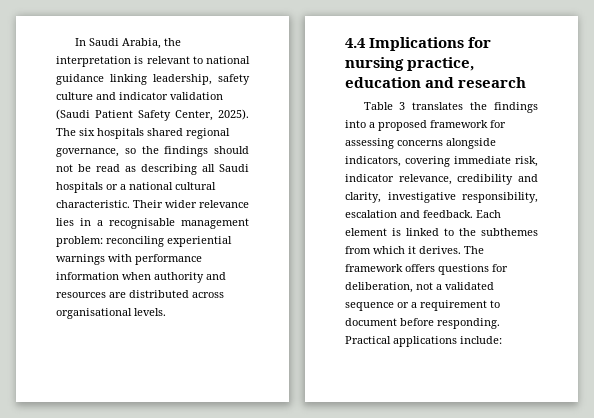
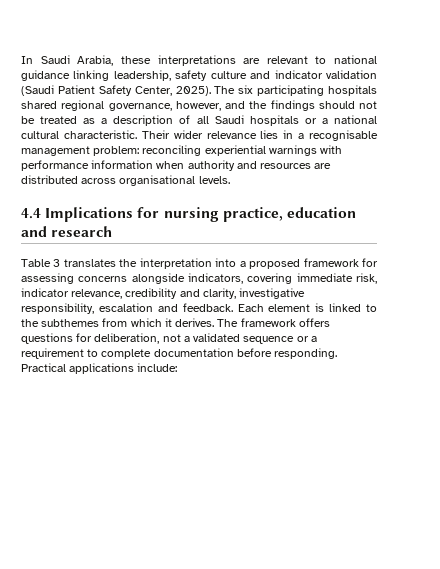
- In Saudi Arabia, the interpretation is relevant to national guidance linking leadership, safety culture and indicator validation (Saudi Patient Safety Center, 2025).
+ In Saudi Arabia, these interpretations are relevant to national guidance linking leadership, safety culture and indicator validation (Saudi Patient Safety Center, 2025).
- The six hospitals shared regional governance, so the findings should not be read as describing all Saudi hospitals or a national cultural characteristic.
+ The six participating hospitals shared regional governance, however, and the findings should not be treated as a description of all Saudi hospitals or a national cultural characteristic.
- Table 3 translates the findings into a proposed framework for assessing concerns alongside indicators, covering immediate risk, indicator relevance, credibility and clarity, investigative responsibility, escalation and feedback.
+ Table 3 translates the interpretation into a proposed framework for assessing concerns alongside indicators, covering immediate risk, indicator relevance, credibility and clarity, investigative responsibility, escalation and feedback.
- The framework offers questions for deliberation, not a validated sequence or a requirement to document before responding.
+ The framework offers questions for deliberation, not a validated sequence or a requirement to complete documentation before responding.

